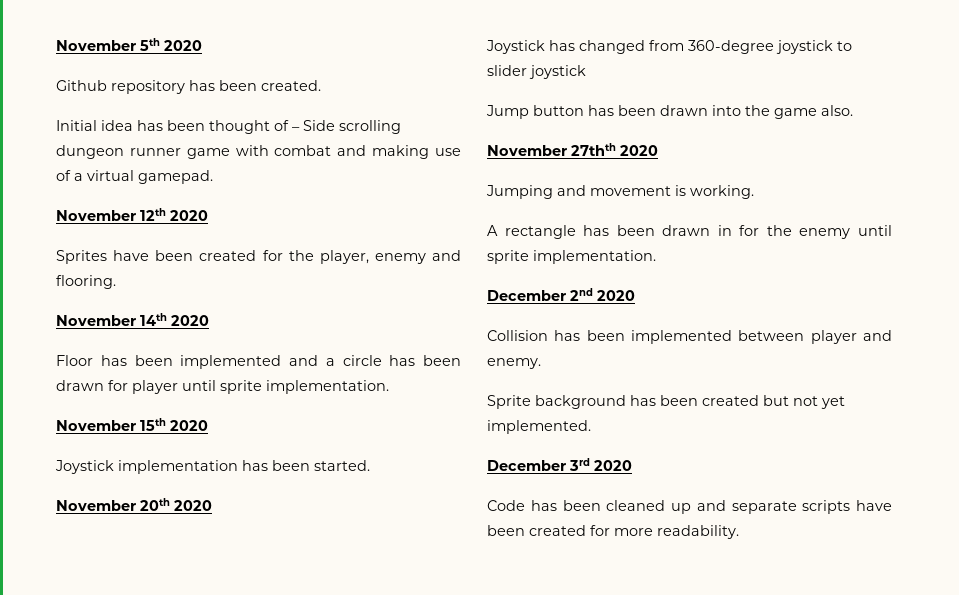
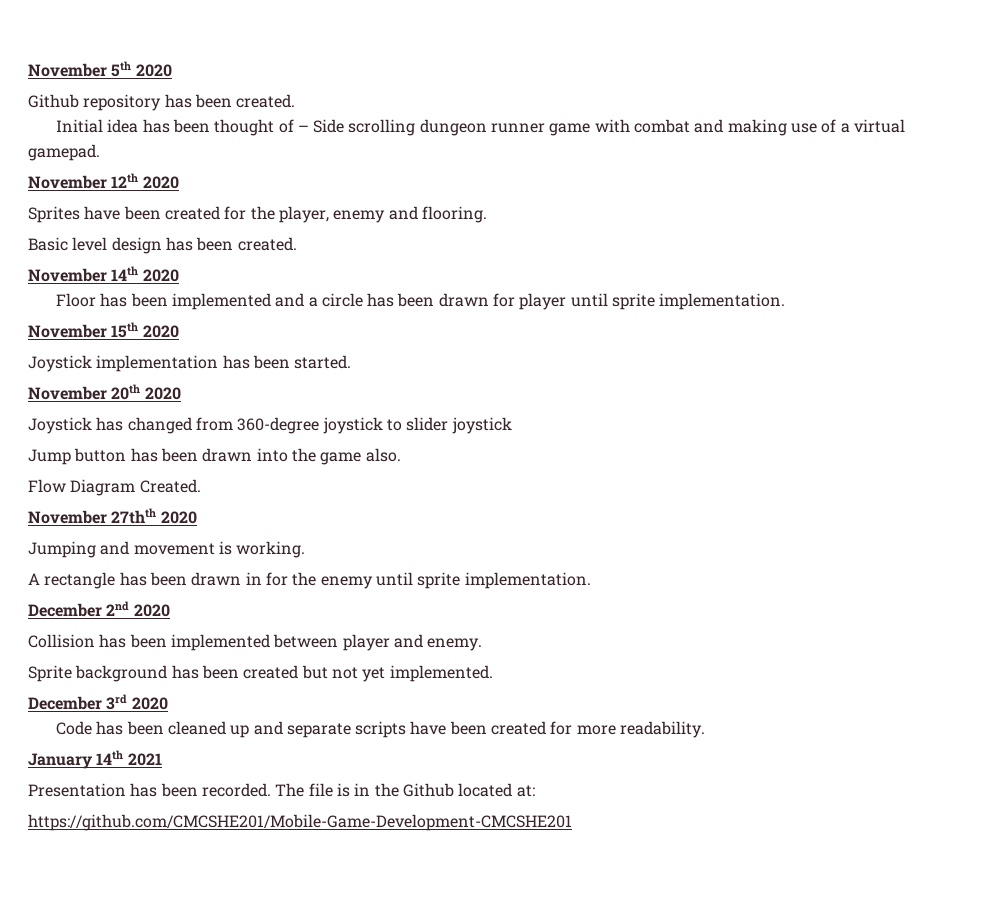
+ Basic level design has been created.
+ Flow Diagram Created.
+ January 14th 2021
+ Presentation has been recorded. The file is in the Github located at:
+ https://github.com/CMCSHE201/Mobile-Game-Development-CMCSHE201

